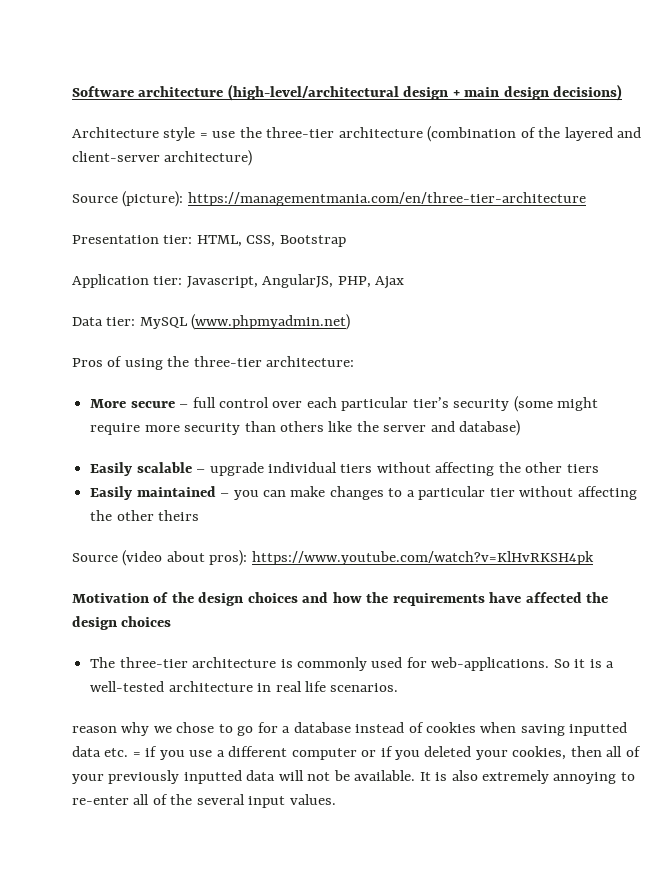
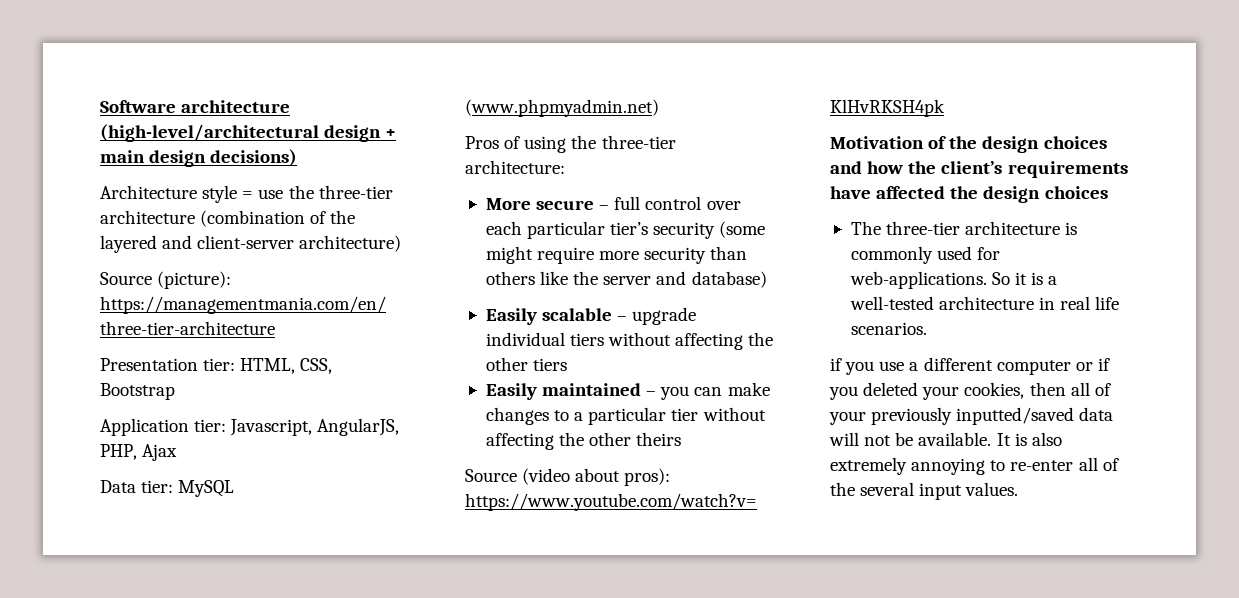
- Motivation of the design choices and how the requirements have affected the design choices
+ Motivation of the design choices and how the client’s requirements have affected the design choices
- reason why we chose to go for a database instead of cookies when saving inputted data etc. = if you use a different computer or if you deleted your cookies, then all of your previously inputted data will not be available.
+ if you use a different computer or if you deleted your cookies, then all of your previously inputted/saved data will not be available.

